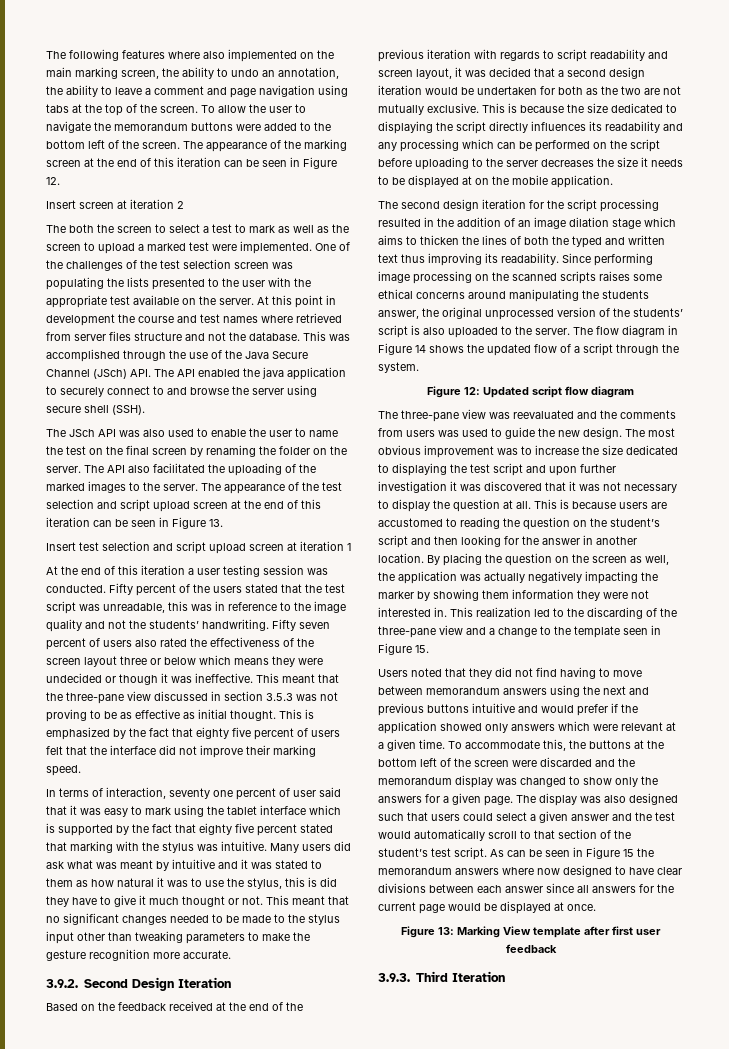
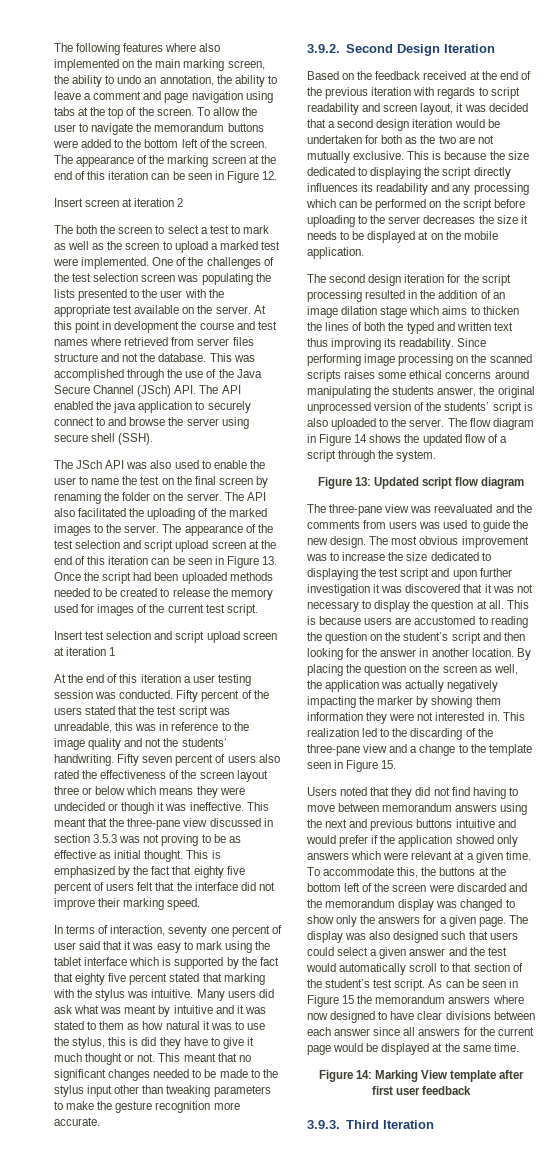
- The appearance of the test selection and script upload screen at the end of this iteration can be seen in Figure 13.
+ The appearance of the test selection and script upload screen at the end of this iteration can be seen in Figure 13. Once the script had been uploaded methods needed to be created to release the memory used for images of the current test script.
- Figure 12: Updated script flow diagram
+ Figure 13: Updated script flow diagram
- As can be seen in Figure 15 the memorandum answers where now designed to have clear divisions between each answer since all answers for the current page would be displayed at once.
- Figure 13: Marking View template after first user feedback
+ As can be seen in Figure 15 the memorandum answers where now designed to have clear divisions between each answer since all answers for the current page would be displayed at the same time.
+ Figure 14: Marking View template after first user feedback

